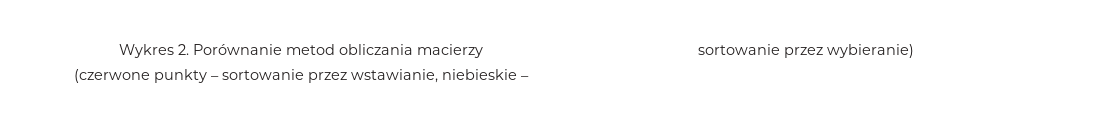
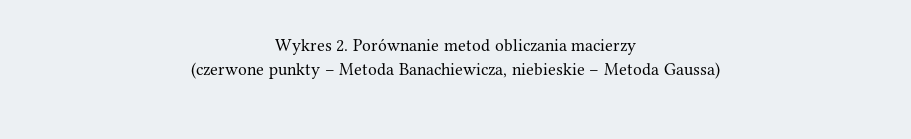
- (czerwone punkty – sortowanie przez wstawianie, niebieskie – sortowanie przez wybieranie)
+ (czerwone punkty – Metoda Banachiewicza, niebieskie – Metoda Gaussa)

